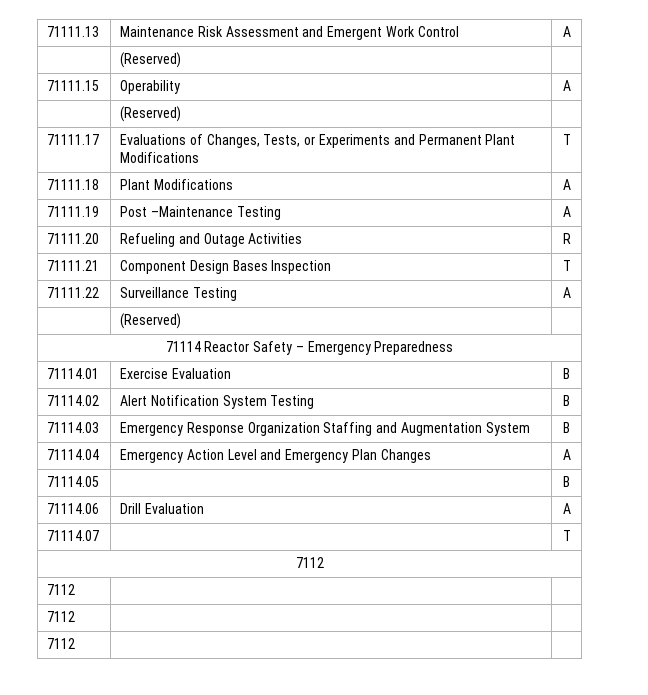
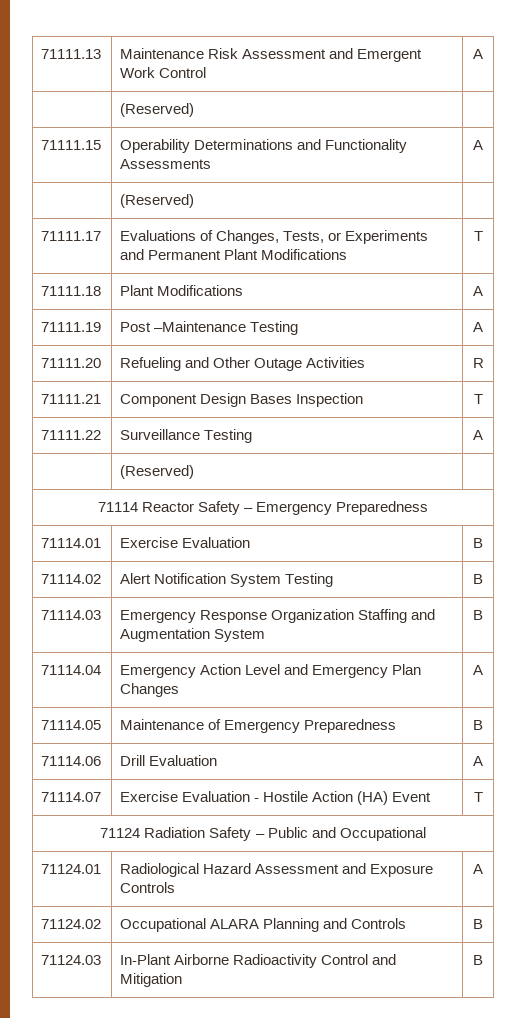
- 71111.15 | Operability | A
+ 71111.15 | Operability Determinations and Functionality Assessments | A
- 71111.20 | Refueling and Outage Activities | R
+ 71111.20 | Refueling and Other Outage Activities | R
- 71114.05 | | B
+ 71114.05 | Maintenance of Emergency Preparedness | B
- 71114.07 | | T
- 7112
- 7112 | |
- 7112 | |
- 7112 | |
+ 71114.07 | Exercise Evaluation - Hostile Action (HA) Event | T
+ 71124 Radiation Safety – Public and Occupational
+ 71124.01 | Radiological Hazard Assessment and Exposure Controls | A
+ 71124.02 | Occupational ALARA Planning and Controls | B
+ 71124.03 | In-Plant Airborne Radioactivity Control and Mitigation | B

